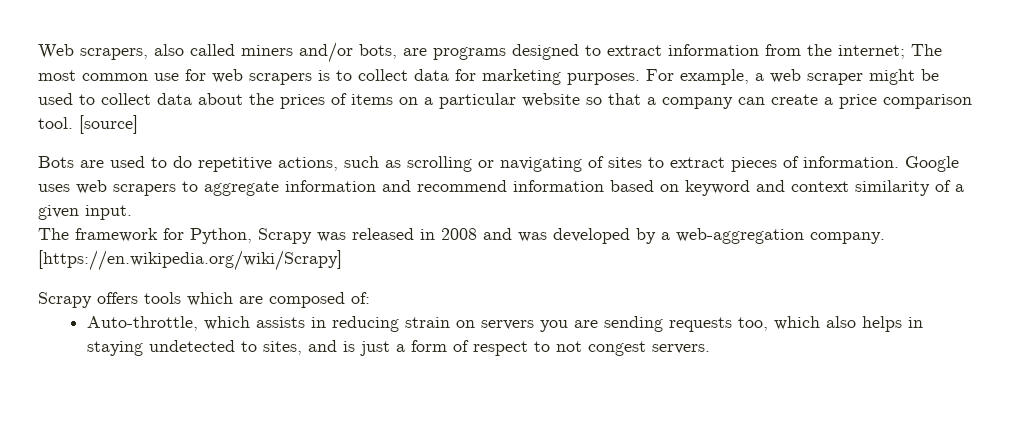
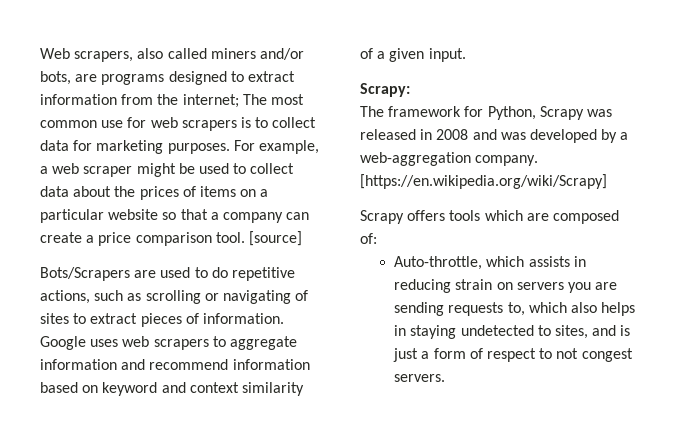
- Bots are used to do repetitive actions, such as scrolling or navigating of sites to extract pieces of information.
+ Bots/Scrapers are used to do repetitive actions, such as scrolling or navigating of sites to extract pieces of information.
+ Scrapy:
- Auto-throttle, which assists in reducing strain on servers you are sending requests too, which also helps in staying undetected to sites, and is just a form of respect to not congest servers.
+ Auto-throttle, which assists in reducing strain on servers you are sending requests to, which also helps in staying undetected to sites, and is just a form of respect to not congest servers.

